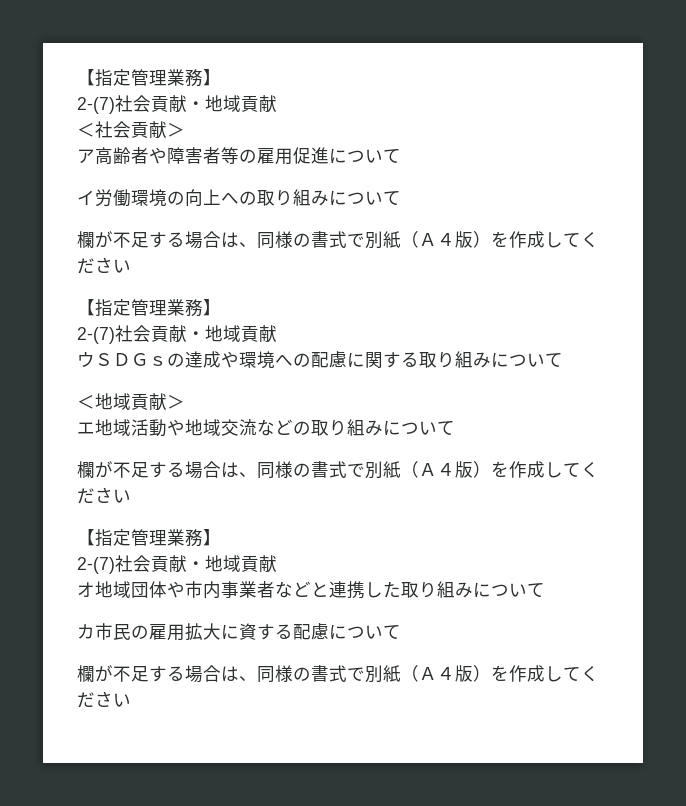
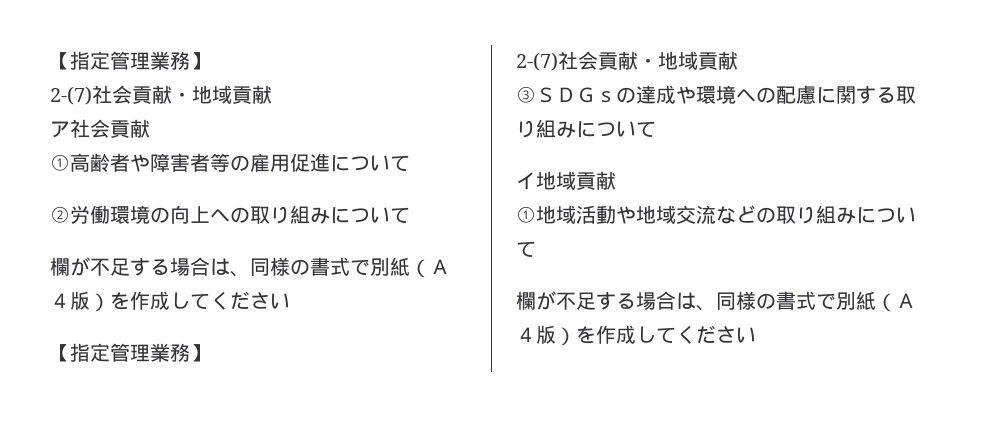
- ＜社会貢献＞
- ア高齢者や障害者等の雇用促進について
+ ア社会貢献
+ ①高齢者や障害者等の雇用促進について
- イ労働環境の向上への取り組みについて
+ ②労働環境の向上への取り組みについて
- ウＳＤＧｓの達成や環境への配慮に関する取り組みについて
+ ③ＳＤＧｓの達成や環境への配慮に関する取り組みについて
- ＜地域貢献＞
- エ地域活動や地域交流などの取り組みについて
- 欄が不足する場合は、同様の書式で別紙（Ａ４版）を作成してください
- 【指定管理業務】
- 2-(7)社会貢献・地域貢献
- オ地域団体や市内事業者などと連携した取り組みについて
- カ市民の雇用拡大に資する配慮について
+ イ地域貢献
+ ①地域活動や地域交流などの取り組みについて

